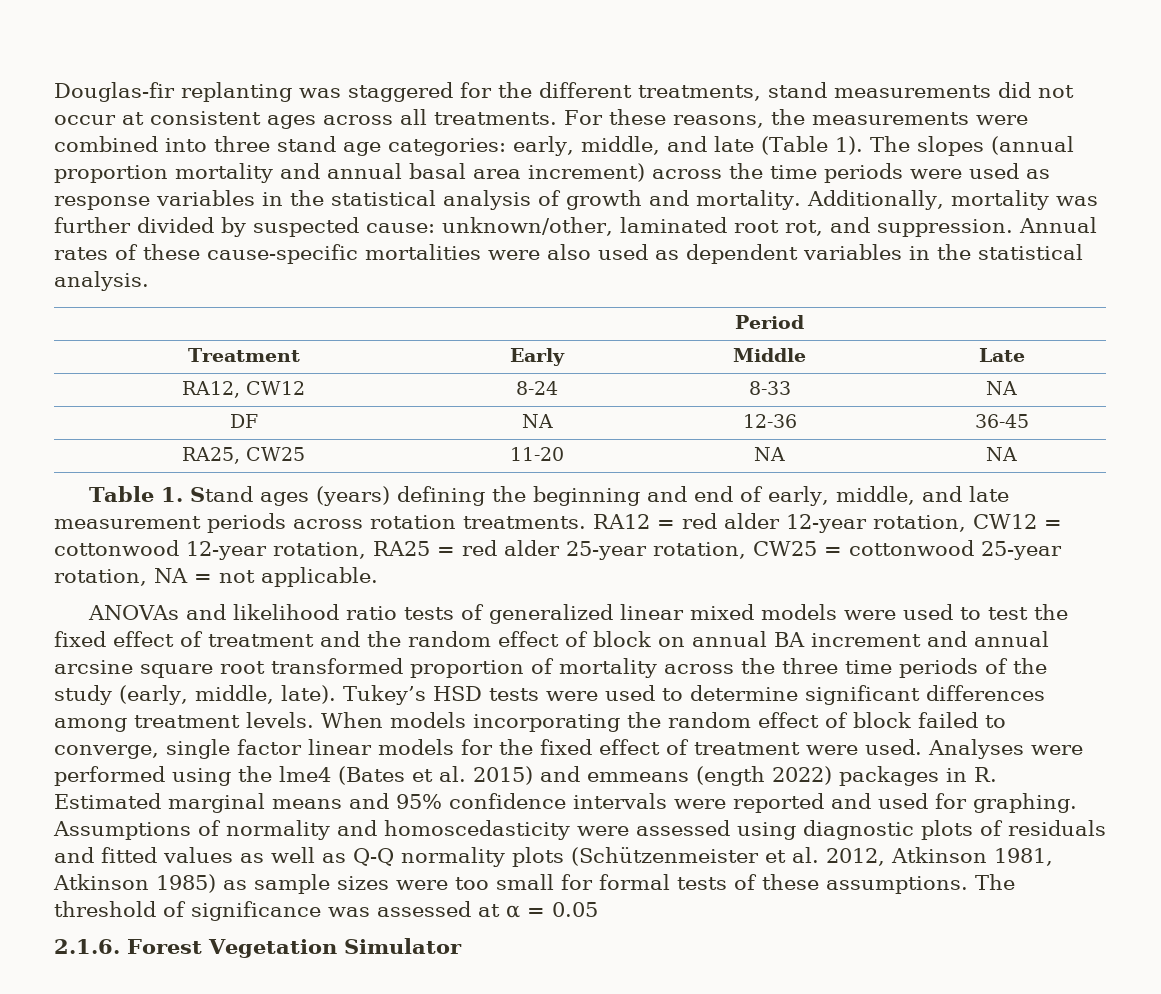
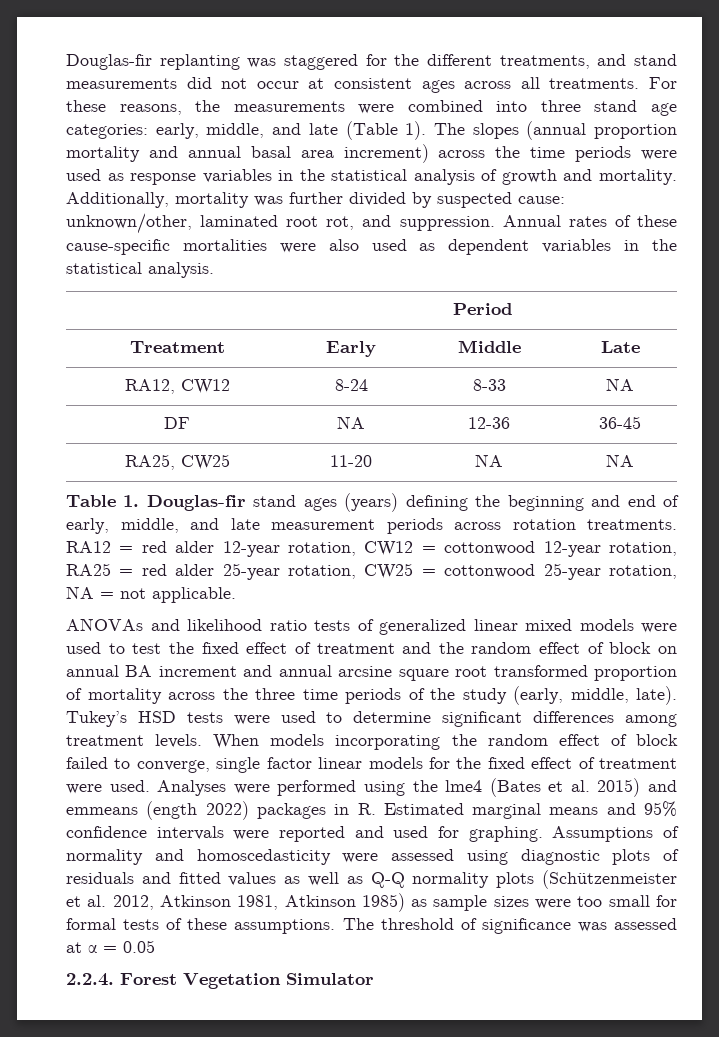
- Douglas-fir replanting was staggered for the different treatments, stand measurements did not occur at consistent ages across all treatments.
+ Douglas-fir replanting was staggered for the different treatments, and stand measurements did not occur at consistent ages across all treatments.
- Table 1. Stand ages (years) defining the beginning and end of early, middle, and late measurement periods across rotation treatments.
+ Table 1. Douglas-fir stand ages (years) defining the beginning and end of early, middle, and late measurement periods across rotation treatments.
- 2.1.6. Forest Vegetation Simulator
+ 2.2.4. Forest Vegetation Simulator

